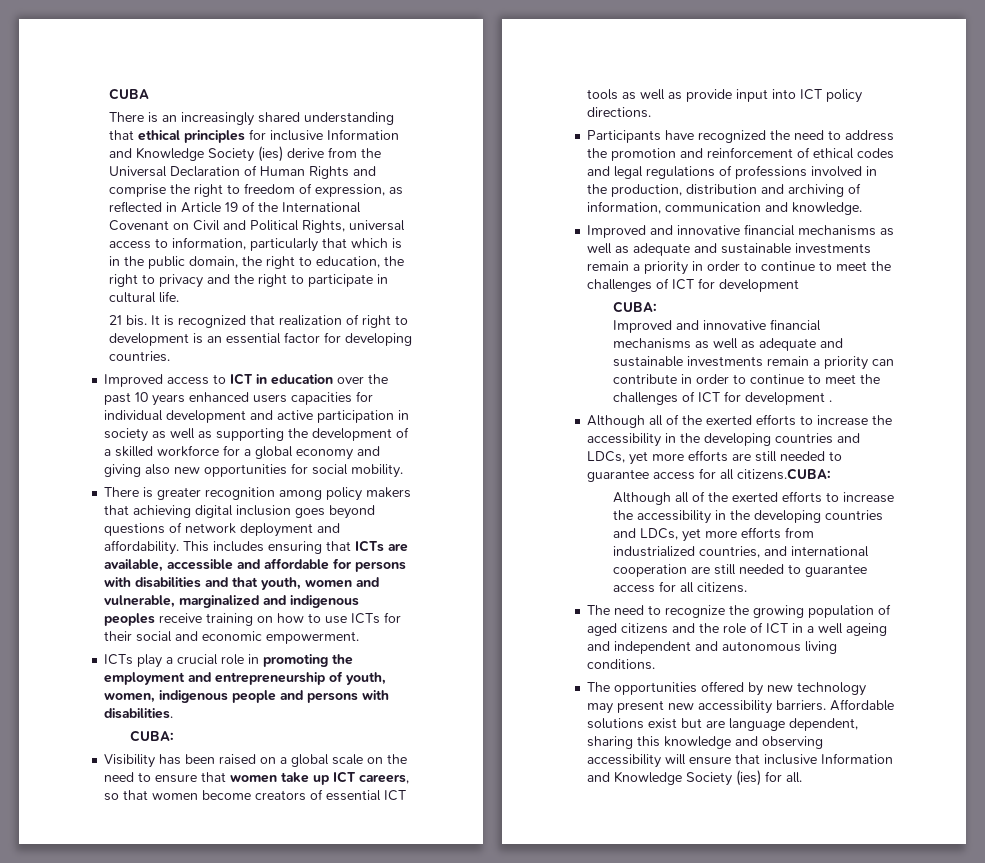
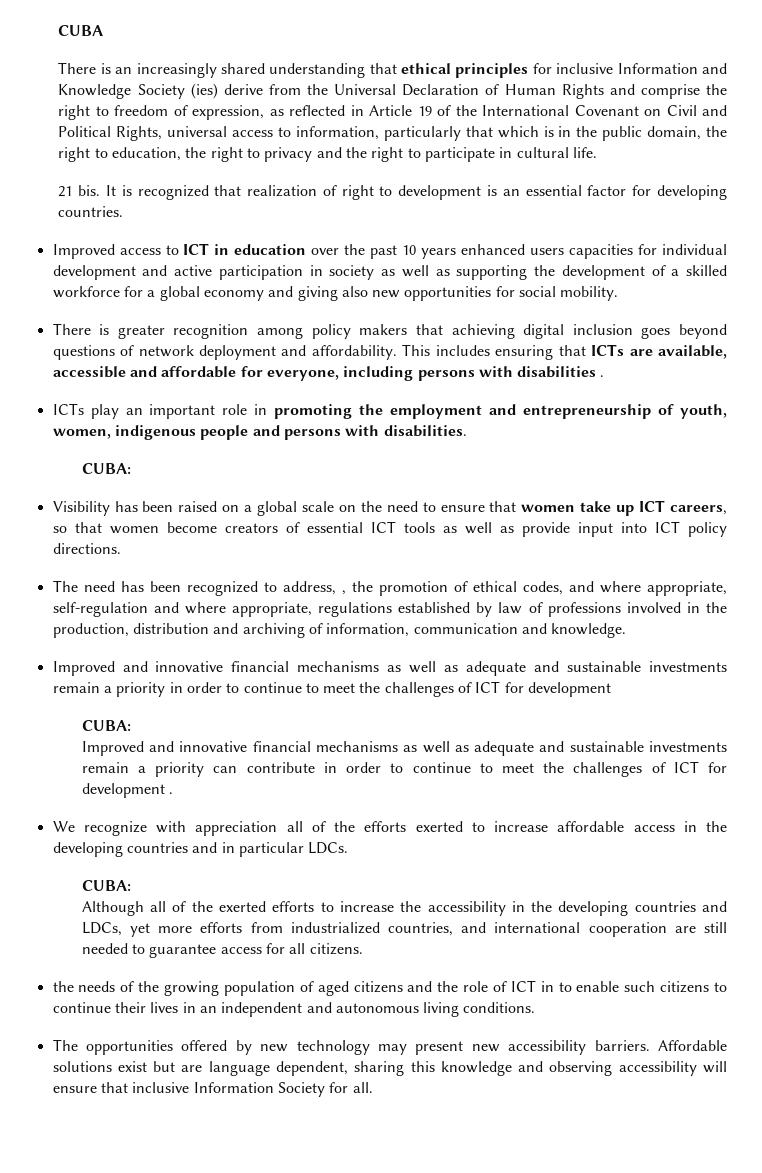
- This includes ensuring that ICTs are available, accessible and affordable for persons with disabilities and that youth, women and vulnerable, marginalized and indigenous peoples receive training on how to use ICTs for their social and economic empowerment.
+ This includes ensuring that ICTs are available, accessible and affordable for everyone, including persons with disabilities .
- ICTs play a crucial role in promoting the employment and entrepreneurship of youth, women, indigenous people and persons with disabilities.
+ ICTs play an important role in promoting the employment and entrepreneurship of youth, women, indigenous people and persons with disabilities.
- Participants have recognized the need to address the promotion and reinforcement of ethical codes and legal regulations of professions involved in the production, distribution and archiving of information, communication and knowledge.
+ The need has been recognized to address, , the promotion of ethical codes, and where appropriate, self-regulation and where appropriate, regulations established by law of professions involved in the production, distribution and archiving of information, communication and knowledge.
- Although all of the exerted efforts to increase the accessibility in the developing countries and LDCs, yet more efforts are still needed to guarantee access for all citizens.CUBA:
+ We recognize with appreciation all of the efforts exerted to increase affordable access in the developing countries and in particular LDCs.
+ CUBA:
- The need to recognize the growing population of aged citizens and the role of ICT in a well ageing and independent and autonomous living conditions.
+ the needs of the growing population of aged citizens and the role of ICT in to enable such citizens to continue their lives in an independent and autonomous living conditions.
- Affordable solutions exist but are language dependent, sharing this knowledge and observing accessibility will ensure that inclusive Information and Knowledge Society (ies) for all.
+ Affordable solutions exist but are language dependent, sharing this knowledge and observing accessibility will ensure that inclusive Information Society for all.

